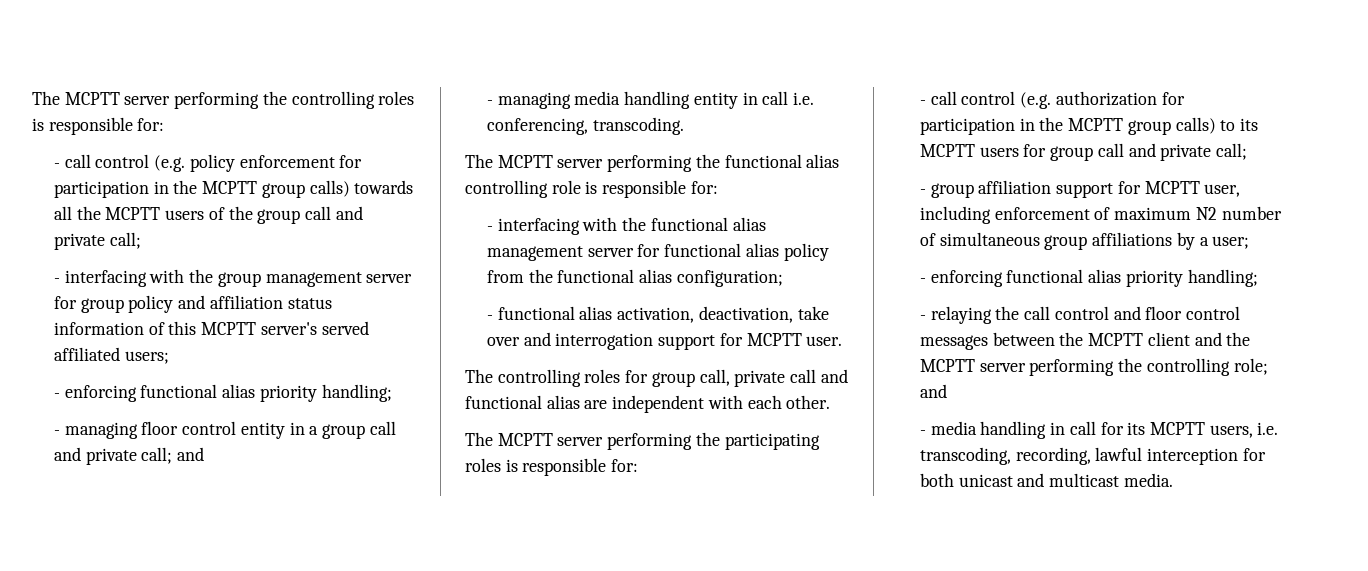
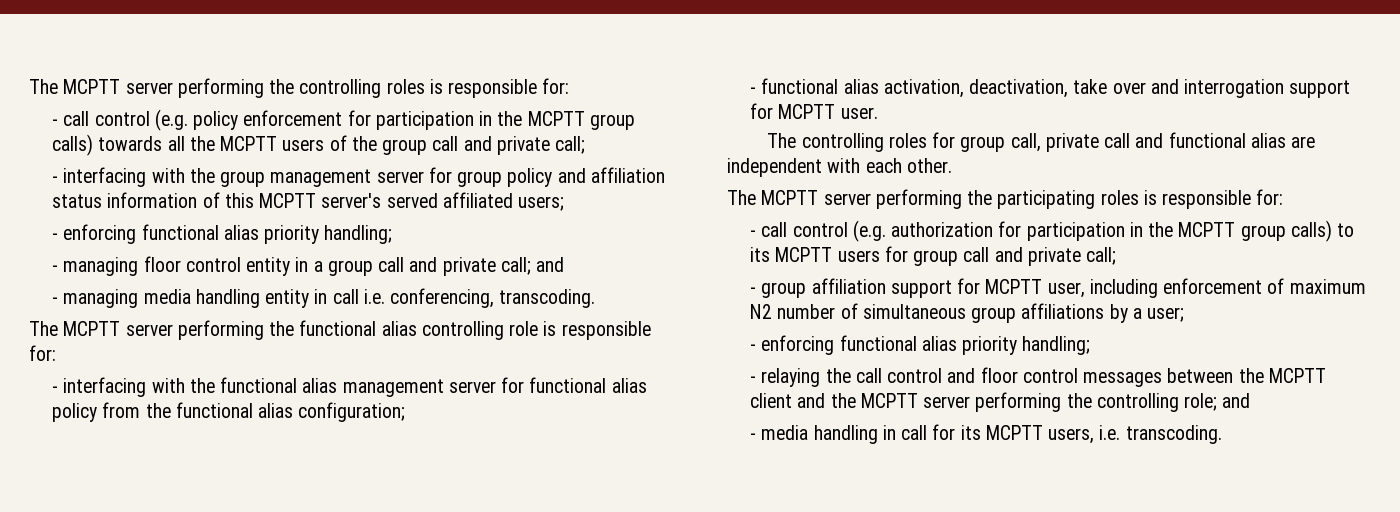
- - media handling in call for its MCPTT users, i.e. transcoding, recording, lawful interception for both unicast and multicast media.
+ - media handling in call for its MCPTT users, i.e. transcoding.

